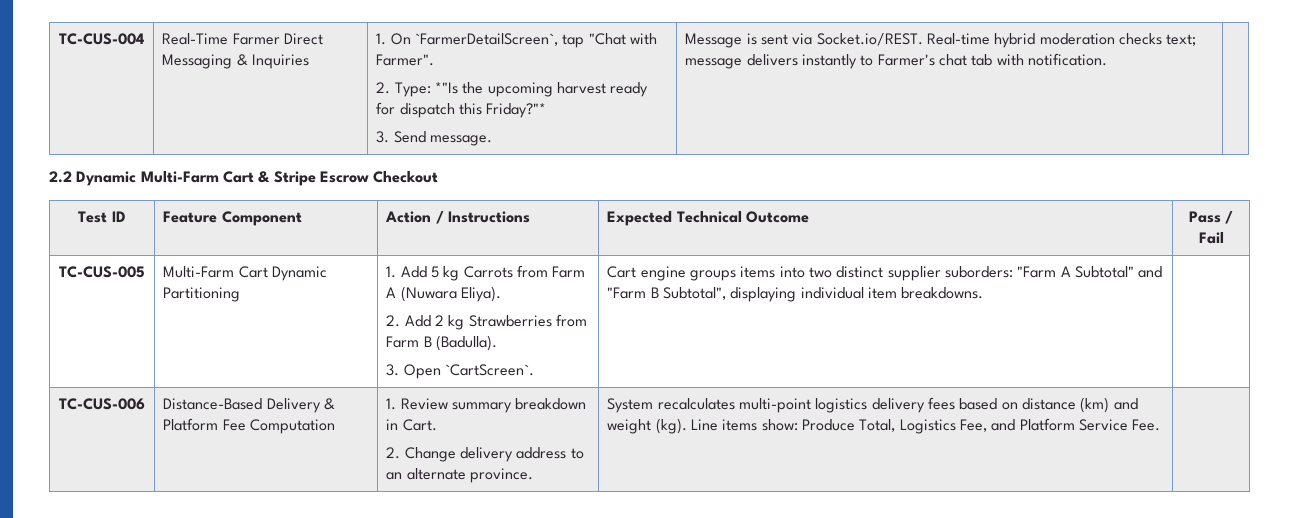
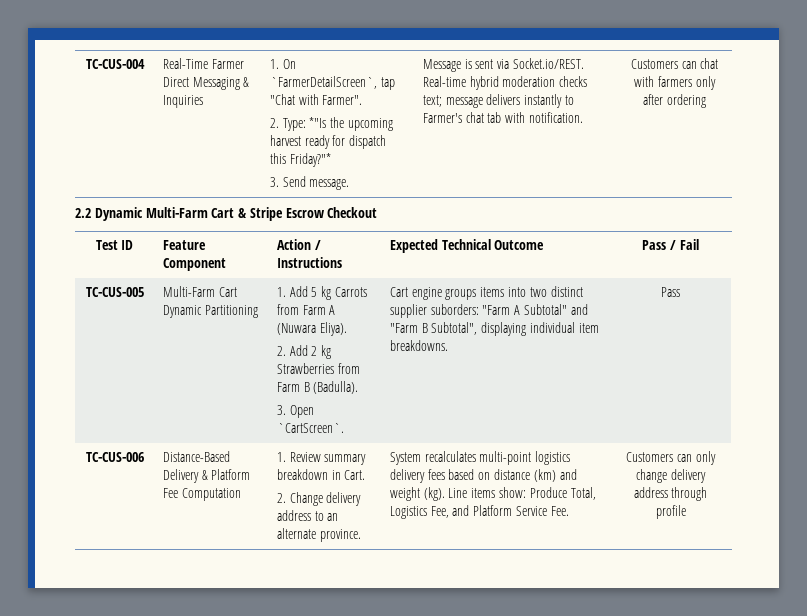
+ Customers can chat with farmers only after ordering
- Cart engine groups items into two distinct supplier suborders: "Farm A Subtotal" and "Farm B Subtotal", displaying individual item breakdowns.
+ Cart engine groups items into two distinct supplier suborders: "Farm A Subtotal" and "Farm B Subtotal", displaying individual item breakdowns. | Pass
+ Customers can only change delivery address through profile

